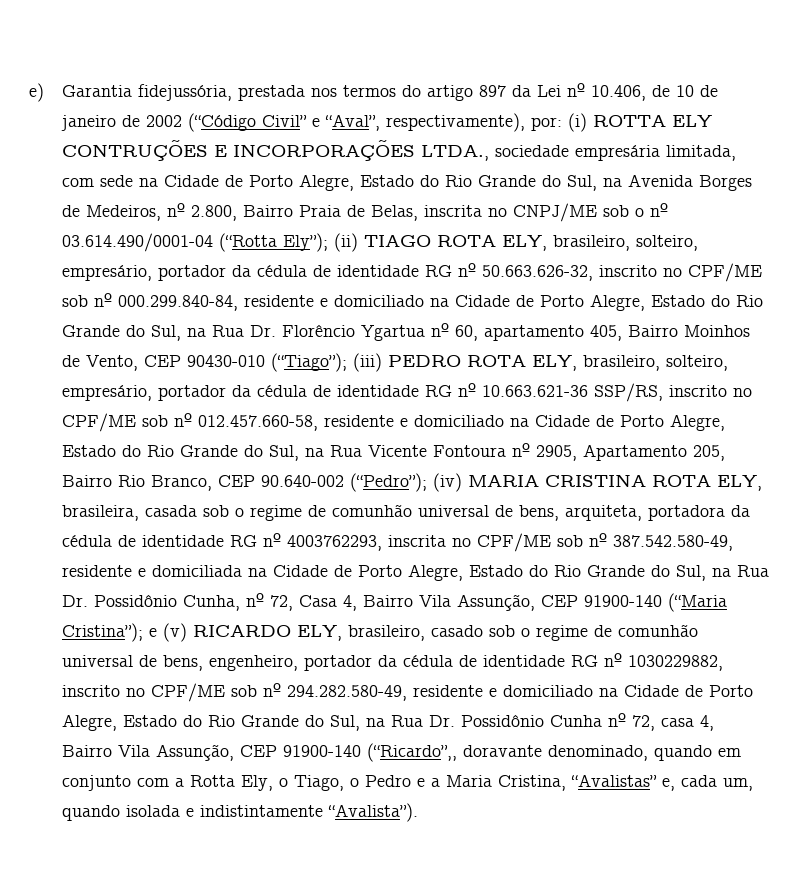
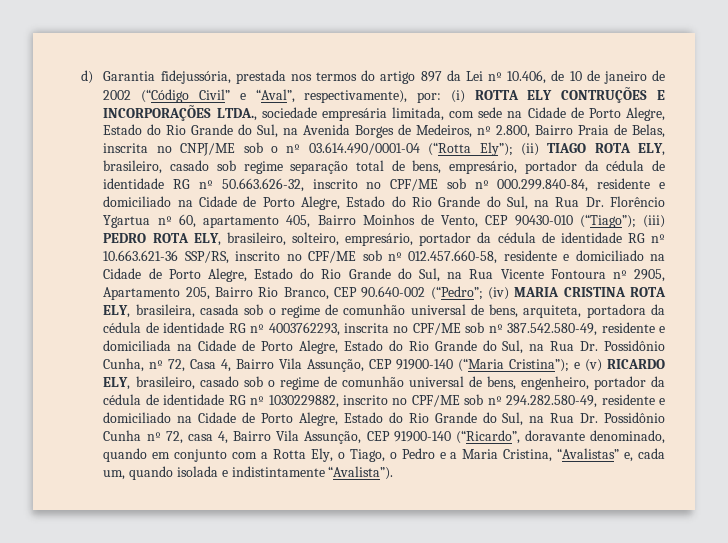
- e) Garantia fidejussória, prestada nos termos do artigo 897 da Lei nº 10.406, de 10 de janeiro de 2002 (“Código Civil” e “Aval”, respectivamente), por:
+ d) Garantia fidejussória, prestada nos termos do artigo 897 da Lei nº 10.406, de 10 de janeiro de 2002 (“Código Civil” e “Aval”, respectivamente), por:
- (ii) TIAGO ROTA ELY, brasileiro, solteiro, empresário, portador da cédula de identidade RG nº 50.663.626-32, inscrito no CPF/ME sob nº 000.299.840-84, residente e domiciliado na Cidade de Porto Alegre, Estado do Rio Grande do Sul, na Rua Dr. Florêncio Ygartua nº 60, apartamento 405, Bairro Moinhos de Vento, CEP 90430-010 (“Tiago”);
+ (ii) TIAGO ROTA ELY, brasileiro, casado sob regime separação total de bens, empresário, portador da cédula de identidade RG nº 50.663.626-32, inscrito no CPF/ME sob nº 000.299.840-84, residente e domiciliado na Cidade de Porto Alegre, Estado do Rio Grande do Sul, na Rua Dr. Florêncio Ygartua nº 60, apartamento 405, Bairro Moinhos de Vento, CEP 90430-010 (“Tiago”);
- (iii) PEDRO ROTA ELY, brasileiro, solteiro, empresário, portador da cédula de identidade RG nº 10.663.621-36 SSP/RS, inscrito no CPF/ME sob nº 012.457.660-58, residente e domiciliado na Cidade de Porto Alegre, Estado do Rio Grande do Sul, na Rua Vicente Fontoura nº 2905, Apartamento 205, Bairro Rio Branco, CEP 90.640-002 (“Pedro”);
+ (iii) PEDRO ROTA ELY, brasileiro, solteiro, empresário, portador da cédula de identidade RG nº 10.663.621-36 SSP/RS, inscrito no CPF/ME sob nº 012.457.660-58, residente e domiciliado na Cidade de Porto Alegre, Estado do Rio Grande do Sul, na Rua Vicente Fontoura nº 2905, Apartamento 205, Bairro Rio Branco, CEP 90.640-002 (“Pedro”;
- e (v) RICARDO ELY, brasileiro, casado sob o regime de comunhão universal de bens, engenheiro, portador da cédula de identidade RG nº 1030229882, inscrito no CPF/ME sob nº 294.282.580-49, residente e domiciliado na Cidade de Porto Alegre, Estado do Rio Grande do Sul, na Rua Dr. Possidônio Cunha nº 72, casa 4, Bairro Vila Assunção, CEP 91900-140 (“Ricardo”,, doravante denominado, quando em conjunto com a Rotta Ely, o Tiago, o Pedro e a Maria Cristina, “Avalistas” e, cada um, quando isolada e indistintamente “Avalista”).
+ e (v) RICARDO ELY, brasileiro, casado sob o regime de comunhão universal de bens, engenheiro, portador da cédula de identidade RG nº 1030229882, inscrito no CPF/ME sob nº 294.282.580-49, residente e domiciliado na Cidade de Porto Alegre, Estado do Rio Grande do Sul, na Rua Dr. Possidônio Cunha nº 72, casa 4, Bairro Vila Assunção, CEP 91900-140 (“Ricardo”, doravante denominado, quando em conjunto com a Rotta Ely, o Tiago, o Pedro e a Maria Cristina, “Avalistas” e, cada um, quando isolada e indistintamente “Avalista”).

